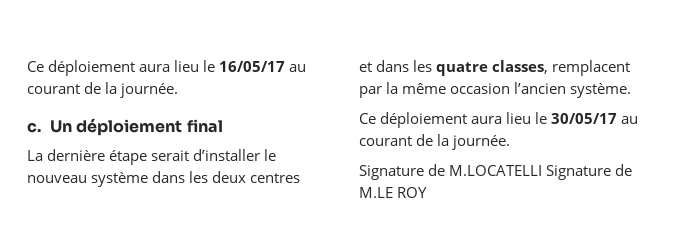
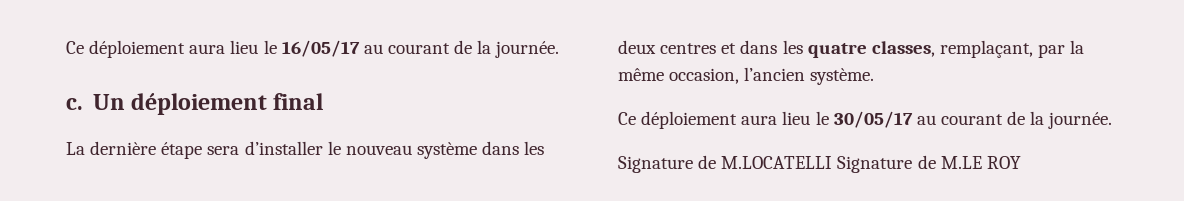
- La dernière étape serait d’installer le nouveau système dans les deux centres et dans les quatre classes, remplacent par la même occasion l’ancien système.
+ La dernière étape sera d’installer le nouveau système dans les deux centres et dans les quatre classes, remplaçant, par la même occasion, l’ancien système.

